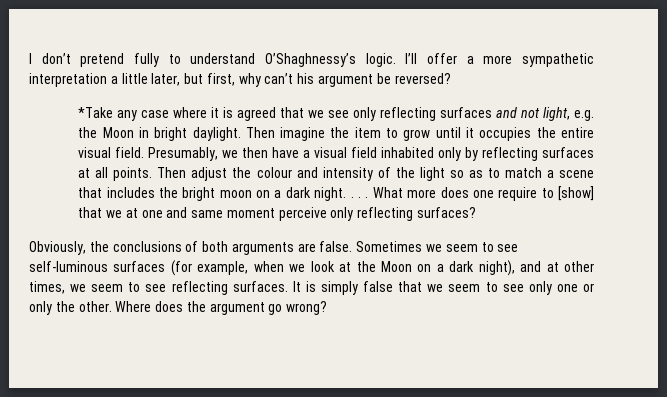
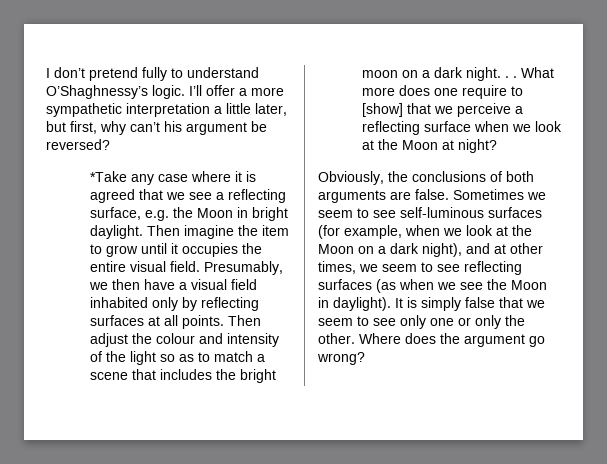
- *Take any case where it is agreed that we see only reflecting surfaces and not light, e.g. the Moon in bright daylight.
+ *Take any case where it is agreed that we see a reflecting surface, e.g. the Moon in bright daylight.
- Then adjust the colour and intensity of the light so as to match a scene that includes the bright moon on a dark night. . . .
+ Then adjust the colour and intensity of the light so as to match a scene that includes the bright moon on a dark night. . .
- What more does one require to [show] that we at one and same moment perceive only reflecting surfaces?
+ What more does one require to [show] that we perceive a reflecting surface when we look at the Moon at night?
- Sometimes we seem to see self-luminous surfaces (for example, when we look at the Moon on a dark night), and at other times, we seem to see reflecting surfaces.
+ Sometimes we seem to see self-luminous surfaces (for example, when we look at the Moon on a dark night), and at other times, we seem to see reflecting surfaces (as when we see the Moon in daylight).

